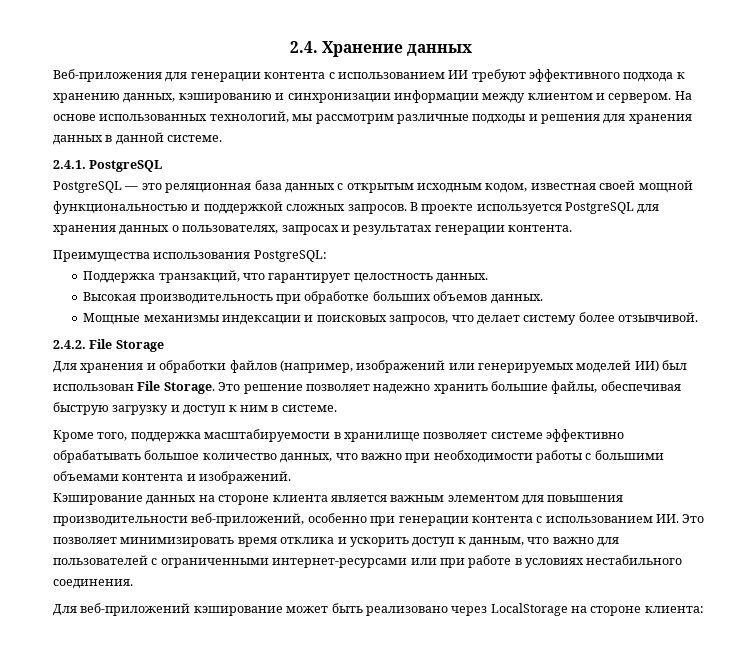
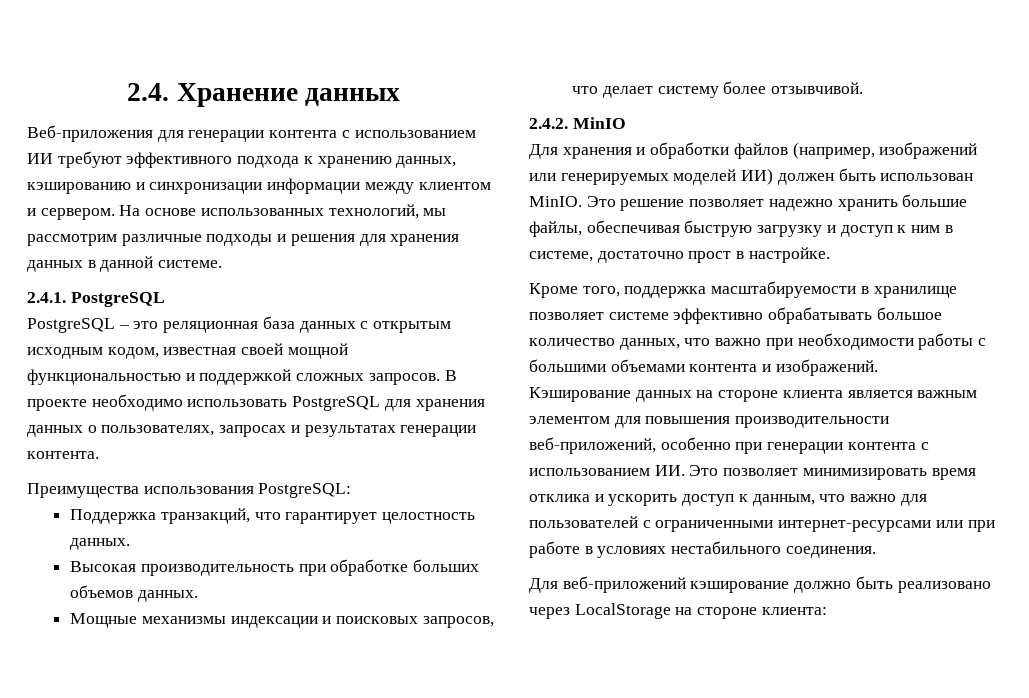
- PostgreSQL — это реляционная база данных с открытым исходным кодом, известная своей мощной функциональностью и поддержкой сложных запросов.
+ PostgreSQL – это реляционная база данных с открытым исходным кодом, известная своей мощной функциональностью и поддержкой сложных запросов.
- В проекте используется PostgreSQL для хранения данных о пользователях, запросах и результатах генерации контента.
+ В проекте необходимо использовать PostgreSQL для хранения данных о пользователях, запросах и результатах генерации контента.
- 2.4.2. File Storage
+ 2.4.2. MinIO
- Для хранения и обработки файлов (например, изображений или генерируемых моделей ИИ) был использован File Storage.
+ Для хранения и обработки файлов (например, изображений или генерируемых моделей ИИ) должен быть использован MinIO.
- Это решение позволяет надежно хранить большие файлы, обеспечивая быструю загрузку и доступ к ним в системе.
+ Это решение позволяет надежно хранить большие файлы, обеспечивая быструю загрузку и доступ к ним в системе, достаточно прост в настройке.
- Для веб-приложений кэширование может быть реализовано через LocalStorage на стороне клиента:
+ Для веб-приложений кэширование должно быть реализовано через LocalStorage на стороне клиента:

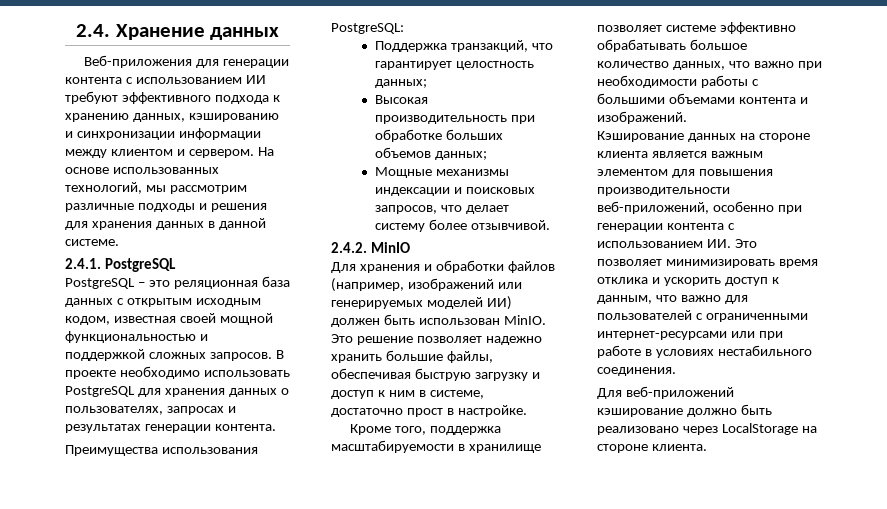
- Поддержка транзакций, что гарантирует целостность данных.
+ Поддержка транзакций, что гарантирует целостность данных;
- Высокая производительность при обработке больших объемов данных.
+ Высокая производительность при обработке больших объемов данных;
- Для веб-приложений кэширование должно быть реализовано через LocalStorage на стороне клиента:
+ Для веб-приложений кэширование должно быть реализовано через LocalStorage на стороне клиента.

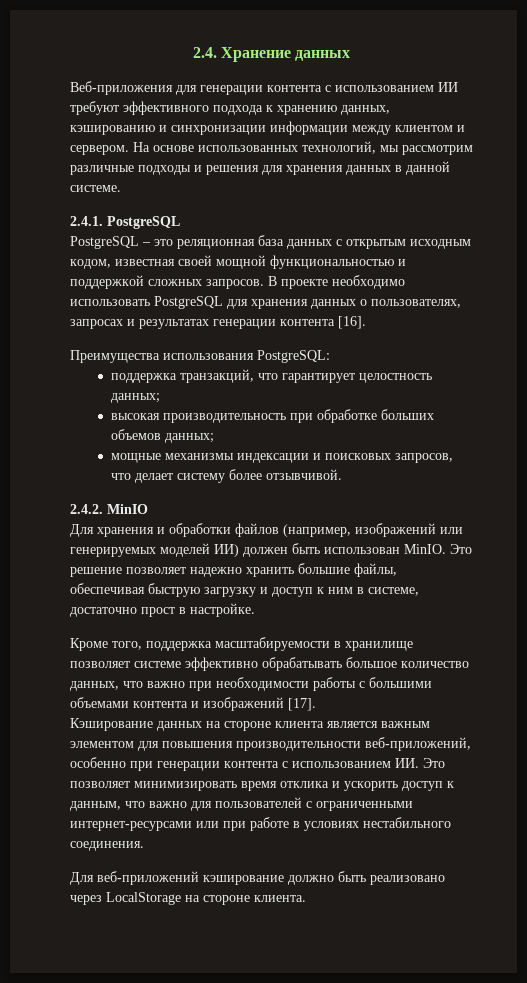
- В проекте необходимо использовать PostgreSQL для хранения данных о пользователях, запросах и результатах генерации контента.
+ В проекте необходимо использовать PostgreSQL для хранения данных о пользователях, запросах и результатах генерации контента [16].
- Поддержка транзакций, что гарантирует целостность данных;
+ поддержка транзакций, что гарантирует целостность данных;
- Высокая производительность при обработке больших объемов данных;
+ высокая производительность при обработке больших объемов данных;
- Мощные механизмы индексации и поисковых запросов, что делает систему более отзывчивой.
+ мощные механизмы индексации и поисковых запросов, что делает систему более отзывчивой.
- Кроме того, поддержка масштабируемости в хранилище позволяет системе эффективно обрабатывать большое количество данных, что важно при необходимости работы с большими объемами контента и изображений.
+ Кроме того, поддержка масштабируемости в хранилище позволяет системе эффективно обрабатывать большое количество данных, что важно при необходимости работы с большими объемами контента и изображений [17].

